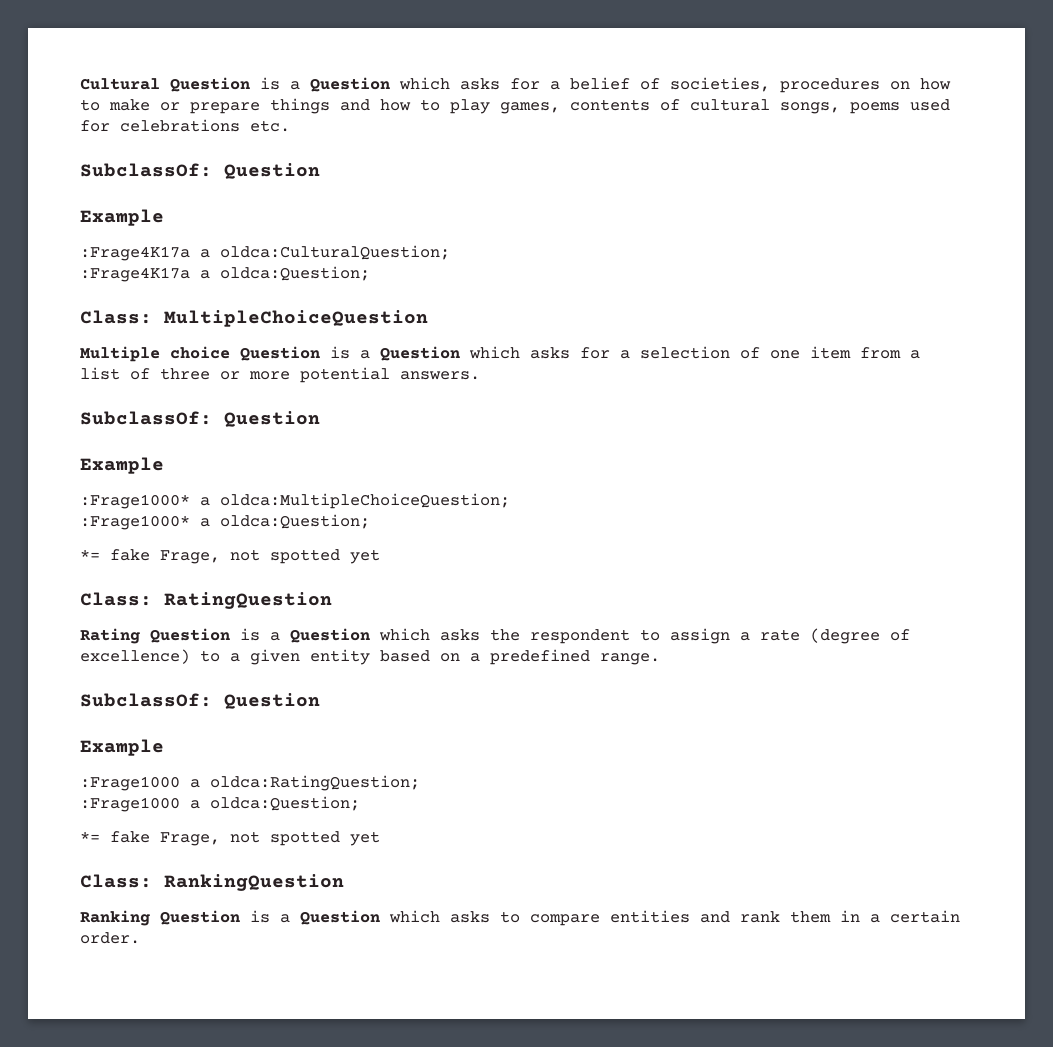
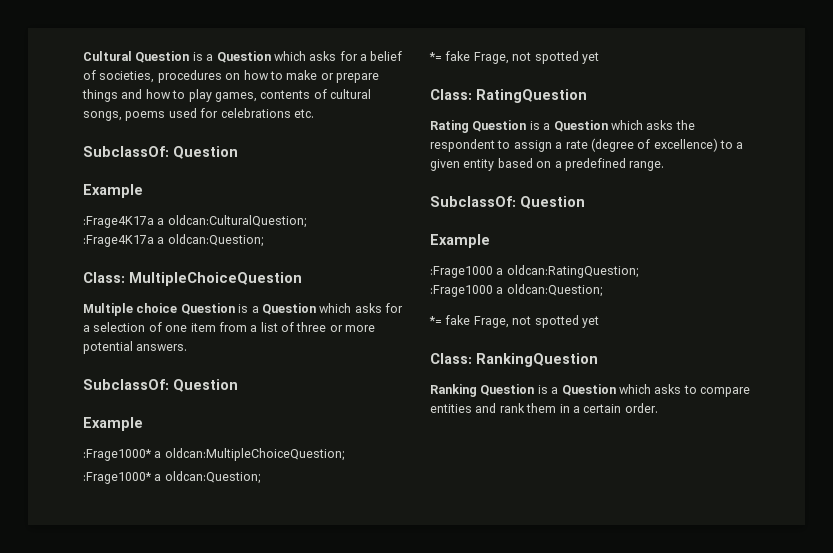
- :Frage4K17a a oldca:CulturalQuestion;
- :Frage4K17a a oldca:Question;
+ :Frage4K17a a oldcan:CulturalQuestion;
+ :Frage4K17a a oldcan:Question;
- :Frage1000* a oldca:MultipleChoiceQuestion;
- :Frage1000* a oldca:Question;
+ :Frage1000* a oldcan:MultipleChoiceQuestion;
+ :Frage1000* a oldcan:Question;
- :Frage1000 a oldca:RatingQuestion;
- :Frage1000 a oldca:Question;
+ :Frage1000 a oldcan:RatingQuestion;
+ :Frage1000 a oldcan:Question;

